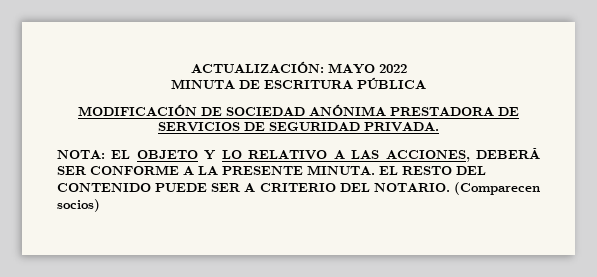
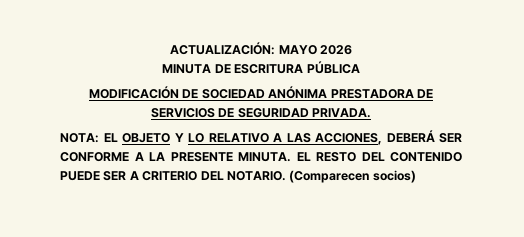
- ACTUALIZACIÓN: MAYO 2022
+ ACTUALIZACIÓN: MAYO 2026

